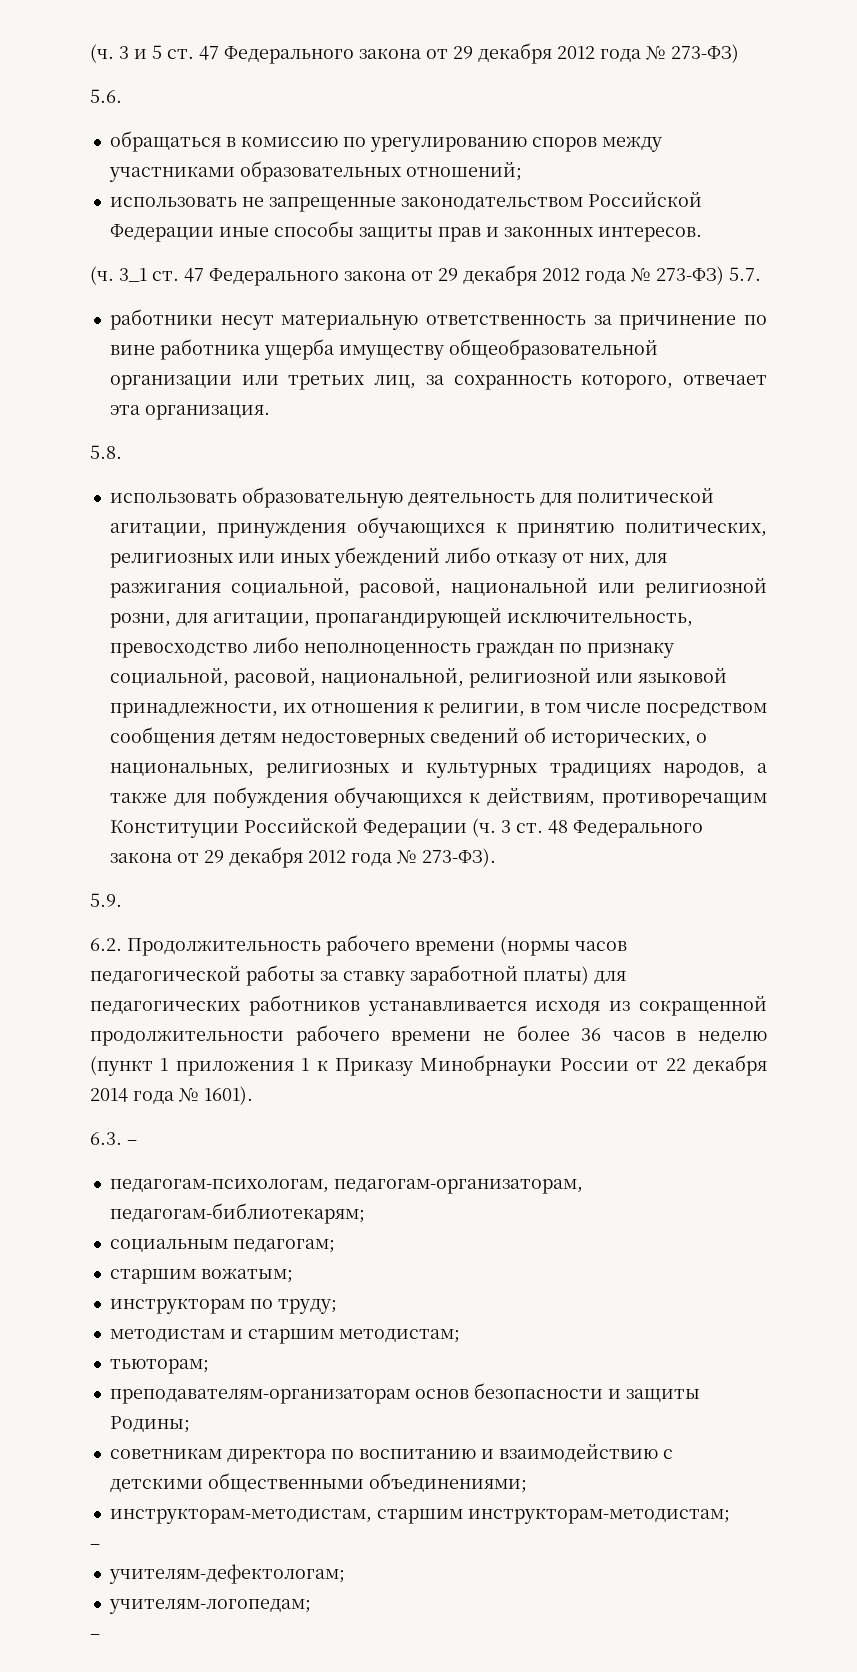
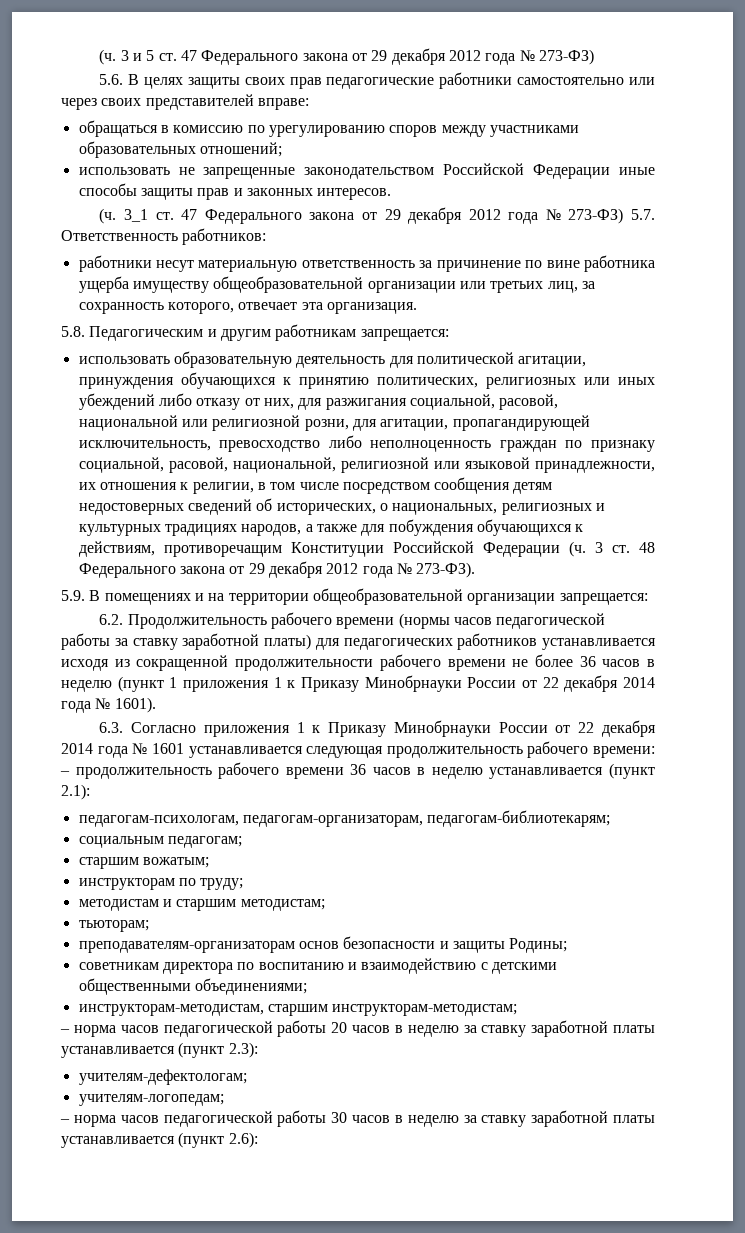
- 5.6.
+ 5.6. В целях защиты своих прав педагогические работники самостоятельно или через своих представителей вправе:
- (ч. 3_1 ст. 47 Федерального закона от 29 декабря 2012 года № 273-ФЗ) 5.7.
+ (ч. 3_1 ст. 47 Федерального закона от 29 декабря 2012 года № 273-ФЗ) 5.7. Ответственность работников:
- 5.8.
+ 5.8. Педагогическим и другим работникам запрещается:
- 5.9.
+ 5.9. В помещениях и на территории общеобразовательной организации запрещается:
- 6.3. –
+ 6.3. Согласно приложения 1 к Приказу Минобрнауки России от 22 декабря 2014 года № 1601 устанавливается следующая продолжительность рабочего времени: – продолжительность рабочего времени 36 часов в неделю устанавливается (пункт 2.1):
  инструкторам-методистам, старшим инструкторам-методистам;
- –
+ – норма часов педагогической работы 20 часов в неделю за ставку заработной платы устанавливается (пункт 2.3):
  учителям-дефектологам;
  учителям-логопедам;
- –
+ – норма часов педагогической работы 30 часов в неделю за ставку заработной платы устанавливается (пункт 2.6):

